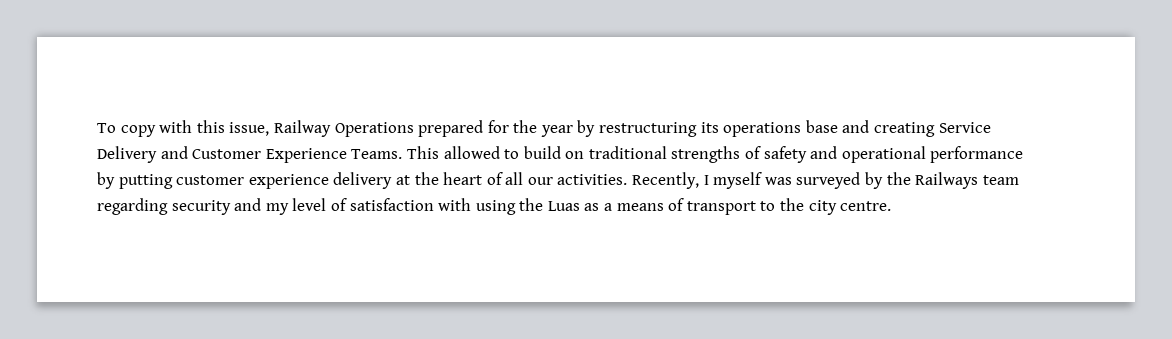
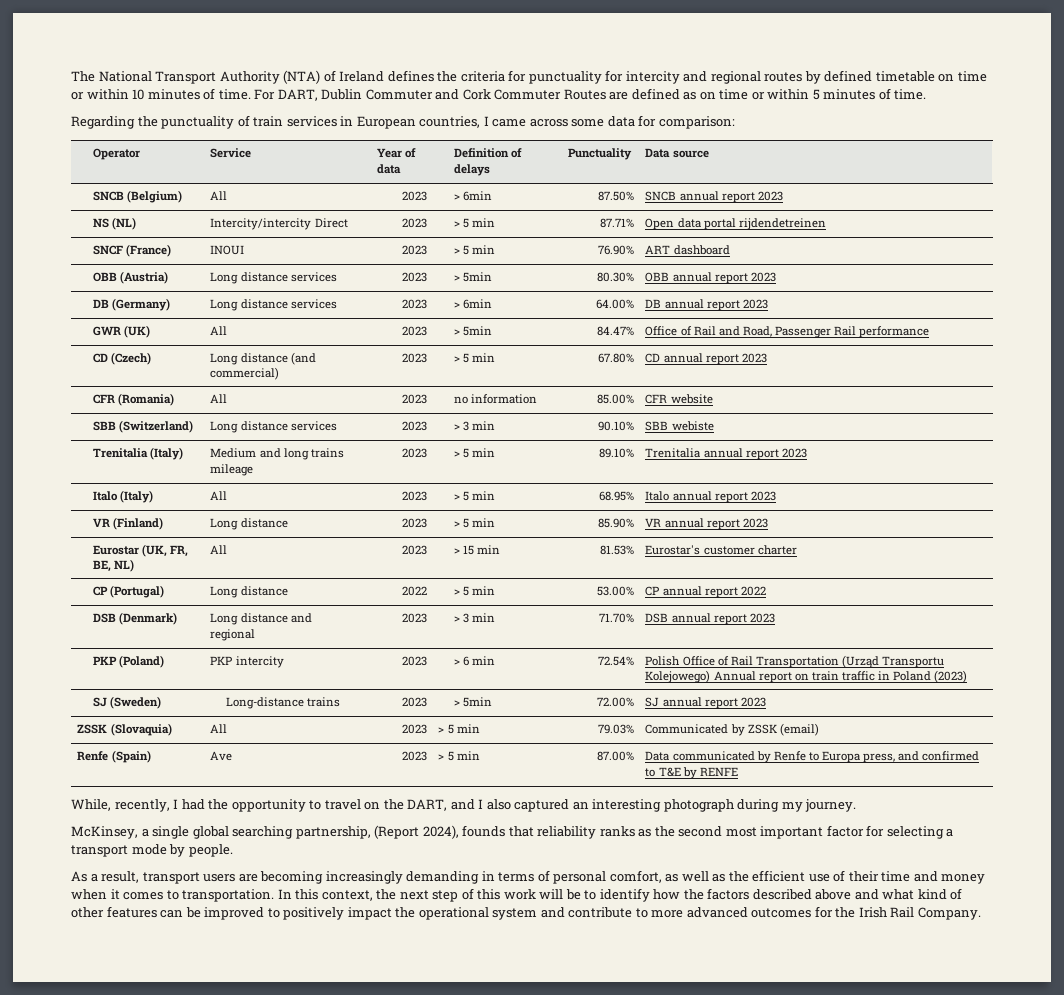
- To copy with this issue, Railway Operations prepared for the year by restructuring its operations base and creating Service Delivery and Customer Experience Teams. This allowed to build on traditional strengths of safety and operational performance by putting customer experience delivery at the heart of all our activities. Recently, I myself was surveyed by the Railways team regarding security and my level of satisfaction with using the Luas as a means of transport to the city centre.
+ The National Transport Authority (NTA) of Ireland defines the criteria for punctuality for intercity and regional routes by defined timetable on time or within 10 minutes of time. For DART, Dublin Commuter and Cork Commuter Routes are defined as on time or within 5 minutes of time.
+ Regarding the punctuality of train services in European countries, I came across some data for comparison:
+ Operator | Service | Year of data | Definition of delays | Punctuality | Data source
+ SNCB (Belgium) | All | 2023 | > 6min | 87.50% | SNCB annual report 2023
+ NS (NL) | Intercity/intercity Direct | 2023 | > 5 min | 87.71% | Open data portal rijdendetreinen
+ SNCF (France) | INOUI | 2023 | > 5 min | 76.90% | ART dashboard
+ OBB (Austria) | Long distance services | 2023 | > 5min | 80.30% | OBB annual report 2023
+ DB (Germany) | Long distance services | 2023 | > 6min | 64.00% | DB annual report 2023
+ GWR (UK) | All | 2023 | > 5min | 84.47% | Office of Rail and Road, Passenger Rail performance
+ CD (Czech) | Long distance (and commercial) | 2023 | > 5 min | 67.80% | CD annual report 2023
+ CFR (Romania) | All | 2023 | no information | 85.00% | CFR website
+ SBB (Switzerland) | Long distance services | 2023 | > 3 min | 90.10% | SBB webiste
+ Trenitalia (Italy) | Medium and long trains mileage | 2023 | > 5 min | 89.10% | Trenitalia annual report 2023
+ Italo (Italy) | All | 2023 | > 5 min | 68.95% | Italo annual report 2023
+ VR (Finland) | Long distance | 2023 | > 5 min | 85.90% | VR annual report 2023
+ Eurostar (UK, FR, BE, NL) | All | 2023 | > 15 min | 81.53% | Eurostar's customer charter
+ CP (Portugal) | Long distance | 2022 | > 5 min | 53.00% | CP annual report 2022
+ DSB (Denmark) | Long distance and regional | 2023 | > 3 min | 71.70% | DSB annual report 2023
+ PKP (Poland) | PKP intercity | 2023 | > 6 min | 72.54% | Polish Office of Rail Transportation (Urząd Transportu Kolejowego) Annual report on train traffic in Poland (2023)
+ SJ (Sweden) | Long-distance trains | 2023 | > 5min | 72.00% | SJ annual report 2023
+ ZSSK (Slovaquia) | All | 2023 | > 5 min | 79.03% | Communicated by ZSSK (email)
+ Renfe (Spain) | Ave | 2023 | > 5 min | 87.00% | Data communicated by Renfe to Europa press, and confirmed to T&E by RENFE
+ While, recently, I had the opportunity to travel on the DART, and I also captured an interesting photograph during my journey.
+ McKinsey, a single global searching partnership, (Report 2024), founds that reliability ranks as the second most important factor for selecting a transport mode by people.
+ As a result, transport users are becoming increasingly demanding in terms of personal comfort, as well as the efficient use of their time and money when it comes to transportation. In this context, the next step of this work will be to identify how the factors described above and what kind of other features can be improved to positively impact the operational system and contribute to more advanced outcomes for the Irish Rail Company.

